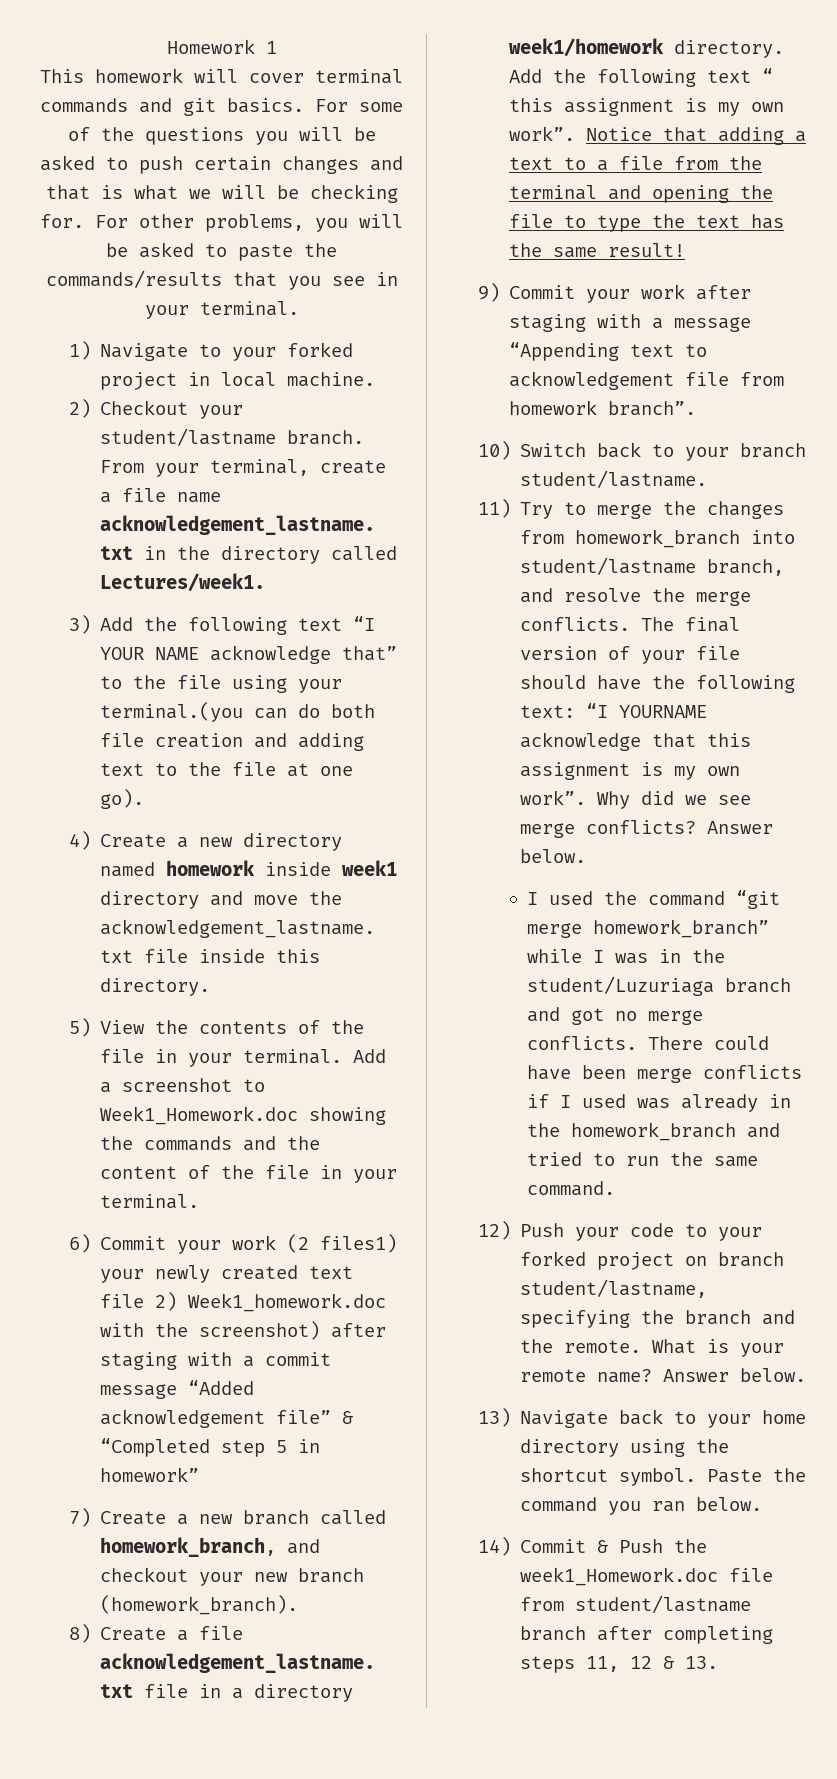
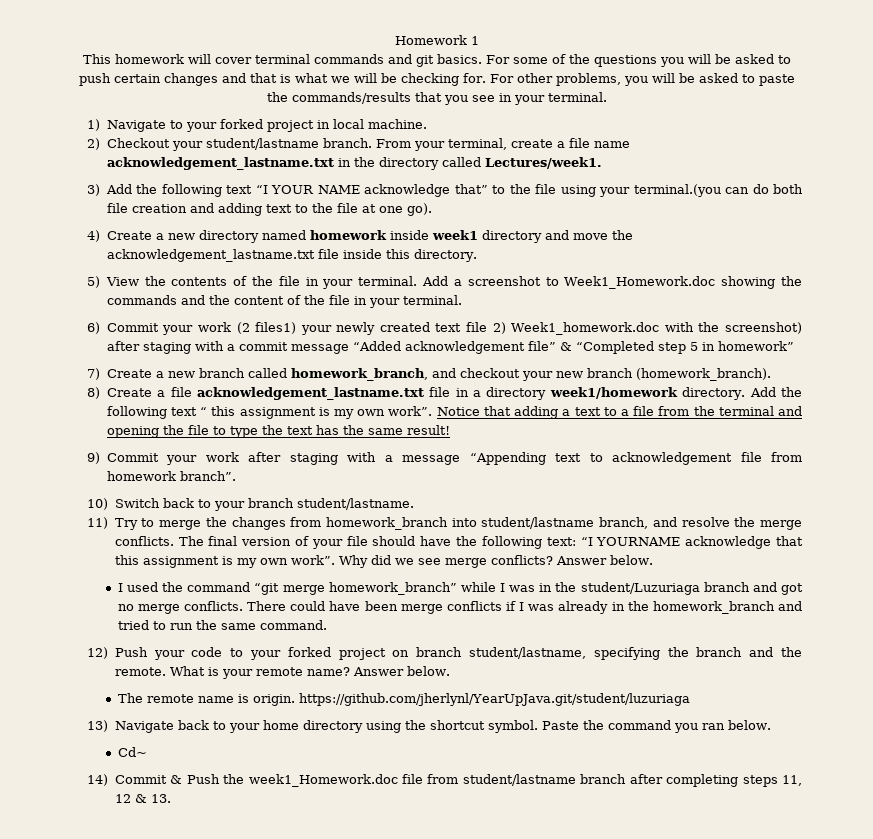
- There could have been merge conflicts if I used was already in the homework_branch and tried to run the same command.
+ There could have been merge conflicts if I was already in the homework_branch and tried to run the same command.
+ The remote name is origin. https://github.com/jherlynl/YearUpJava.git/student/luzuriaga
+ Cd~

